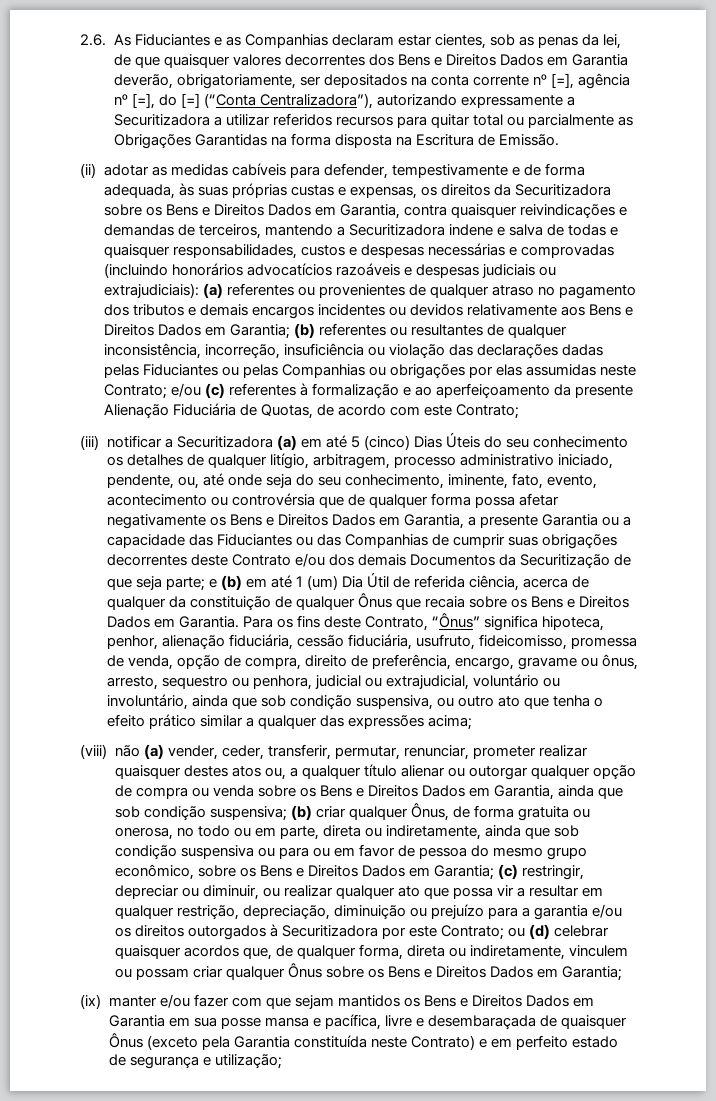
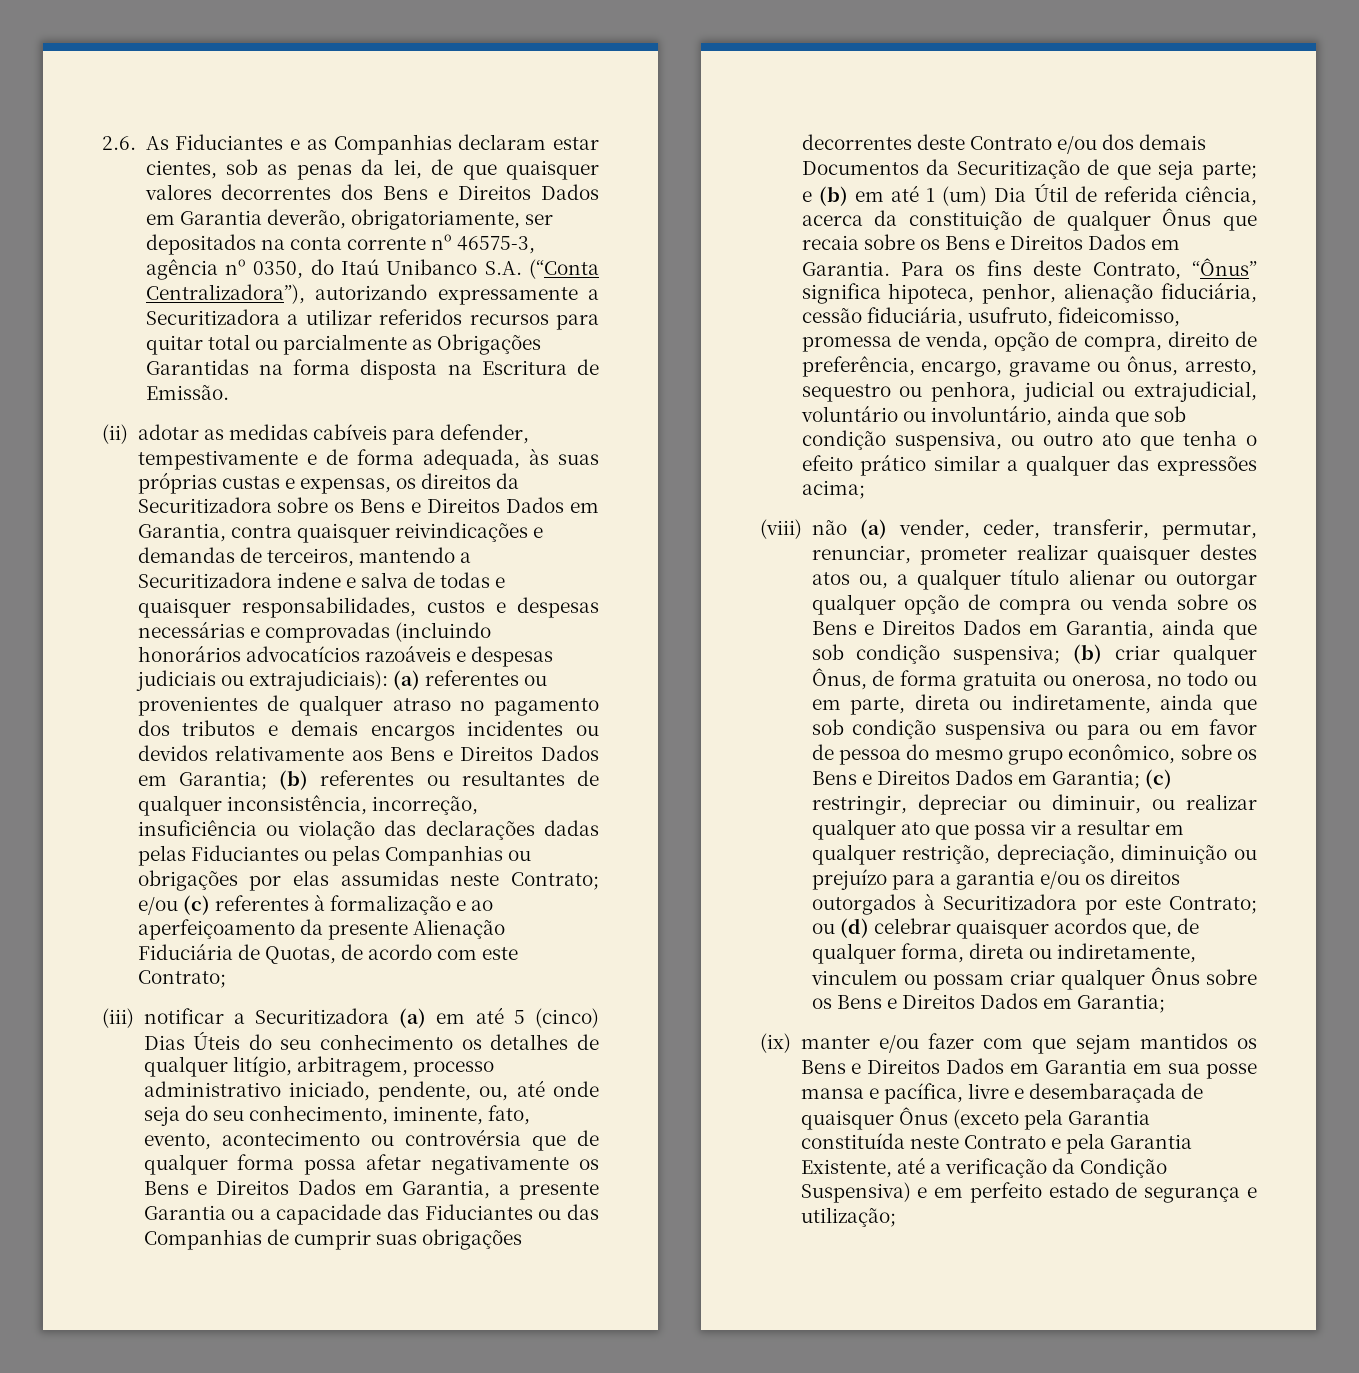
- 2.6. As Fiduciantes e as Companhias declaram estar cientes, sob as penas da lei, de que quaisquer valores decorrentes dos Bens e Direitos Dados em Garantia deverão, obrigatoriamente, ser depositados na conta corrente nº [=], agência nº [=], do [=] (“Conta Centralizadora”), autorizando expressamente a Securitizadora a utilizar referidos recursos para quitar total ou parcialmente as Obrigações Garantidas na forma disposta na Escritura de Emissão.
+ 2.6. As Fiduciantes e as Companhias declaram estar cientes, sob as penas da lei, de que quaisquer valores decorrentes dos Bens e Direitos Dados em Garantia deverão, obrigatoriamente, ser depositados na conta corrente nº 46575-3, agência nº 0350, do Itaú Unibanco S.A. (“Conta Centralizadora”), autorizando expressamente a Securitizadora a utilizar referidos recursos para quitar total ou parcialmente as Obrigações Garantidas na forma disposta na Escritura de Emissão.
- e (b) em até 1 (um) Dia Útil de referida ciência, acerca de qualquer da constituição de qualquer Ônus que recaia sobre os Bens e Direitos Dados em Garantia.
+ e (b) em até 1 (um) Dia Útil de referida ciência, acerca da constituição de qualquer Ônus que recaia sobre os Bens e Direitos Dados em Garantia.
- (ix) manter e/ou fazer com que sejam mantidos os Bens e Direitos Dados em Garantia em sua posse mansa e pacífica, livre e desembaraçada de quaisquer Ônus (exceto pela Garantia constituída neste Contrato) e em perfeito estado de segurança e utilização;
+ (ix) manter e/ou fazer com que sejam mantidos os Bens e Direitos Dados em Garantia em sua posse mansa e pacífica, livre e desembaraçada de quaisquer Ônus (exceto pela Garantia constituída neste Contrato e pela Garantia Existente, até a verificação da Condição Suspensiva) e em perfeito estado de segurança e utilização;

